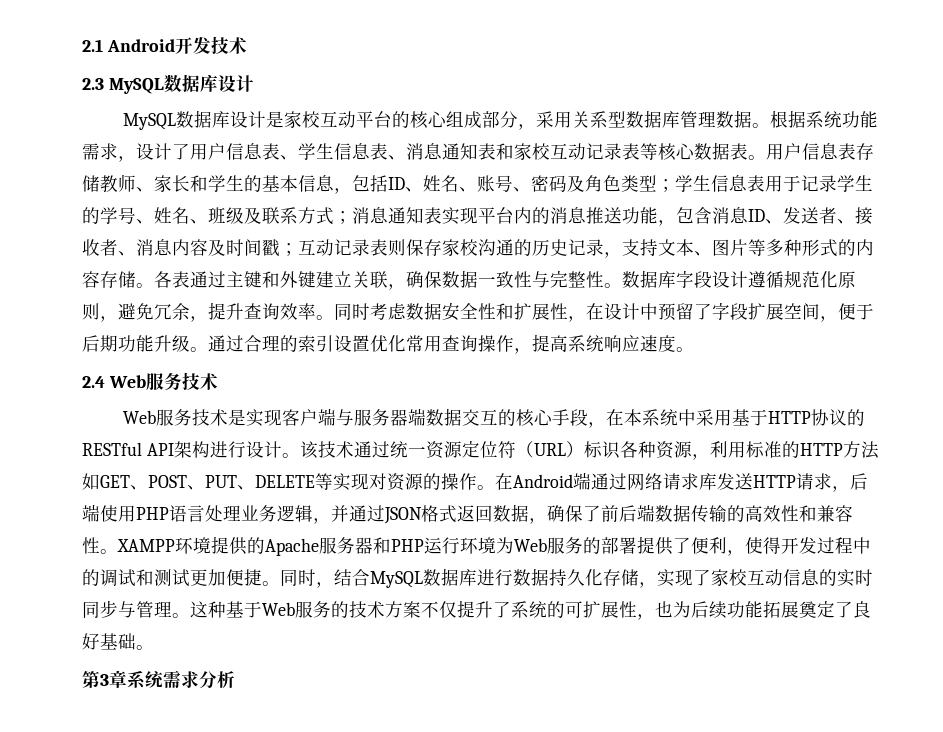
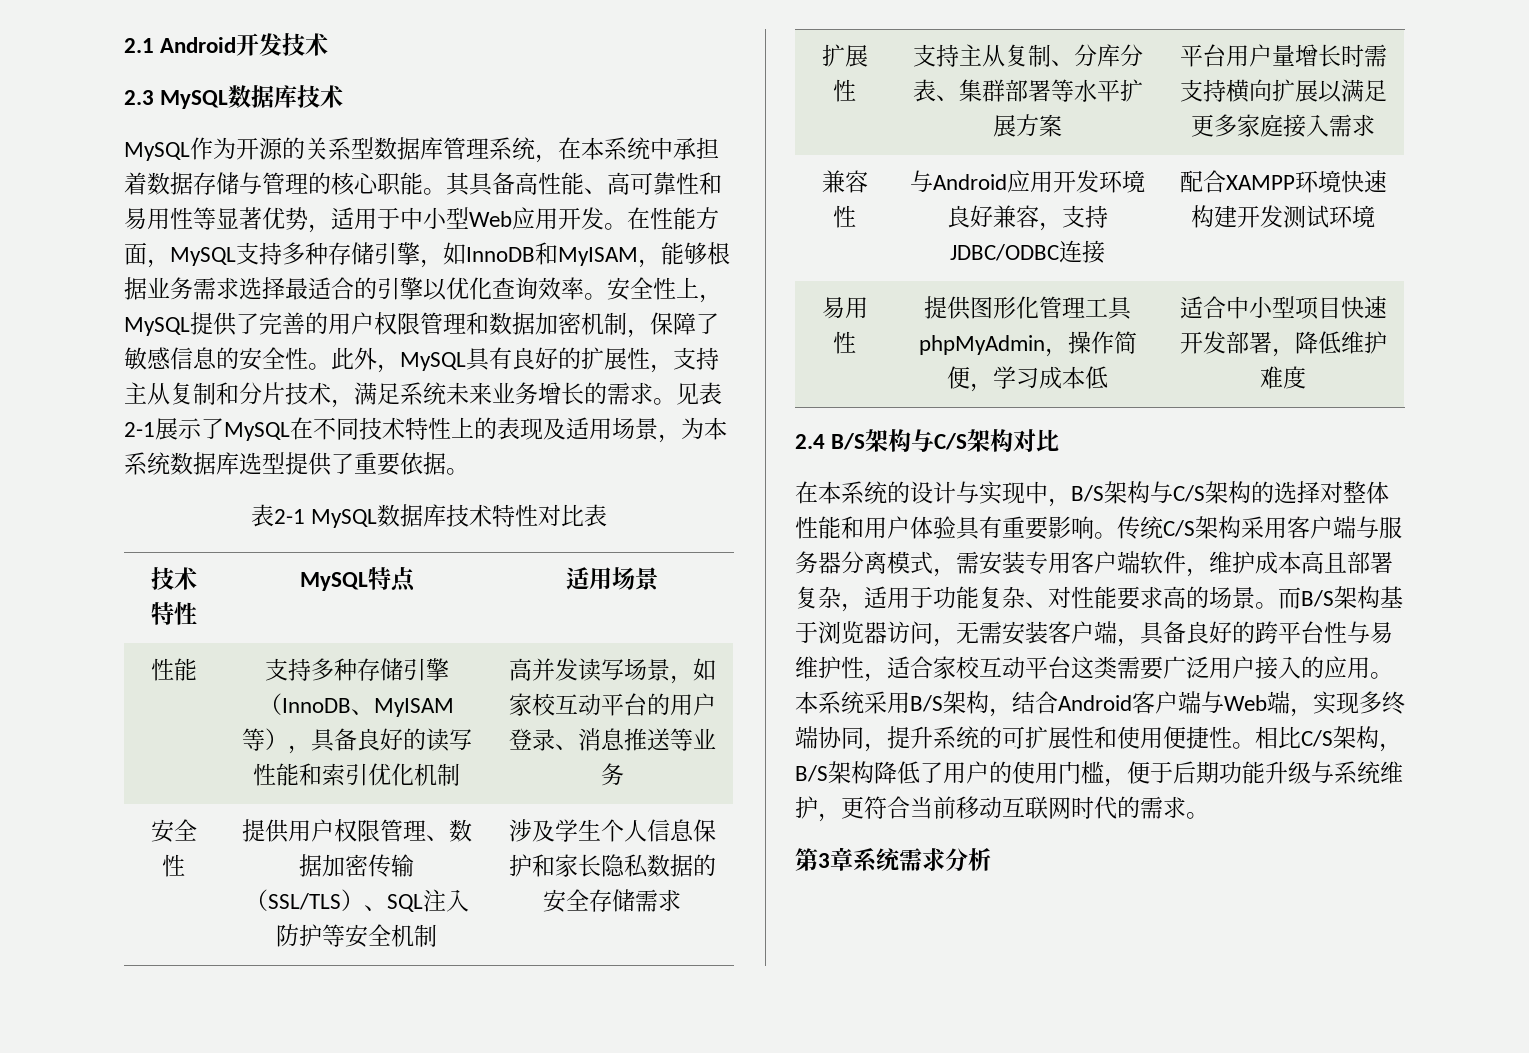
- 2.3 MySQL数据库设计
- MySQL数据库设计是家校互动平台的核心组成部分，采用关系型数据库管理数据。根据系统功能需求，设计了用户信息表、学生信息表、消息通知表和家校互动记录表等核心数据表。用户信息表存储教师、家长和学生的基本信息，包括ID、姓名、账号、密码及角色类型；学生信息表用于记录学生的学号、姓名、班级及联系方式；消息通知表实现平台内的消息推送功能，包含消息ID、发送者、接收者、消息内容及时间戳；互动记录表则保存家校沟通的历史记录，支持文本、图片等多种形式的内容存储。各表通过主键和外键建立关联，确保数据一致性与完整性。数据库字段设计遵循规范化原则，避免冗余，提升查询效率。同时考虑数据安全性和扩展性，在设计中预留了字段扩展空间，便于后期功能升级。通过合理的索引设置优化常用查询操作，提高系统响应速度。
- 2.4 Web服务技术
- Web服务技术是实现客户端与服务器端数据交互的核心手段，在本系统中采用基于HTTP协议的RESTful API架构进行设计。该技术通过统一资源定位符（URL）标识各种资源，利用标准的HTTP方法如GET、POST、PUT、DELETE等实现对资源的操作。在Android端通过网络请求库发送HTTP请求，后端使用PHP语言处理业务逻辑，并通过JSON格式返回数据，确保了前后端数据传输的高效性和兼容性。XAMPP环境提供的Apache服务器和PHP运行环境为Web服务的部署提供了便利，使得开发过程中的调试和测试更加便捷。同时，结合MySQL数据库进行数据持久化存储，实现了家校互动信息的实时同步与管理。这种基于Web服务的技术方案不仅提升了系统的可扩展性，也为后续功能拓展奠定了良好基础。
+ 2.3 MySQL数据库技术
+ MySQL作为开源的关系型数据库管理系统，在本系统中承担着数据存储与管理的核心职能。其具备高性能、高可靠性和易用性等显著优势，适用于中小型Web应用开发。在性能方面，MySQL支持多种存储引擎，如InnoDB和MyISAM，能够根据业务需求选择最适合的引擎以优化查询效率。安全性上，MySQL提供了完善的用户权限管理和数据加密机制，保障了敏感信息的安全性。此外，MySQL具有良好的扩展性，支持主从复制和分片技术，满足系统未来业务增长的需求。见表2-1展示了MySQL在不同技术特性上的表现及适用场景，为本系统数据库选型提供了重要依据。
+ 表2-1 MySQL数据库技术特性对比表
+ 技术特性 | MySQL特点 | 适用场景
+ 性能 | 支持多种存储引擎（InnoDB、MyISAM等），具备良好的读写性能和索引优化机制 | 高并发读写场景，如家校互动平台的用户登录、消息推送等业务
+ 安全性 | 提供用户权限管理、数据加密传输（SSL/TLS）、SQL注入防护等安全机制 | 涉及学生个人信息保护和家长隐私数据的安全存储需求
+ 扩展性 | 支持主从复制、分库分表、集群部署等水平扩展方案 | 平台用户量增长时需支持横向扩展以满足更多家庭接入需求
+ 兼容性 | 与Android应用开发环境良好兼容，支持JDBC/ODBC连接 | 配合XAMPP环境快速构建开发测试环境
+ 易用性 | 提供图形化管理工具phpMyAdmin，操作简便，学习成本低 | 适合中小型项目快速开发部署，降低维护难度
+ 2.4 B/S架构与C/S架构对比
+ 在本系统的设计与实现中，B/S架构与C/S架构的选择对整体性能和用户体验具有重要影响。传统C/S架构采用客户端与服务器分离模式，需安装专用客户端软件，维护成本高且部署复杂，适用于功能复杂、对性能要求高的场景。而B/S架构基于浏览器访问，无需安装客户端，具备良好的跨平台性与易维护性，适合家校互动平台这类需要广泛用户接入的应用。本系统采用B/S架构，结合Android客户端与Web端，实现多终端协同，提升系统的可扩展性和使用便捷性。相比C/S架构，B/S架构降低了用户的使用门槛，便于后期功能升级与系统维护，更符合当前移动互联网时代的需求。

